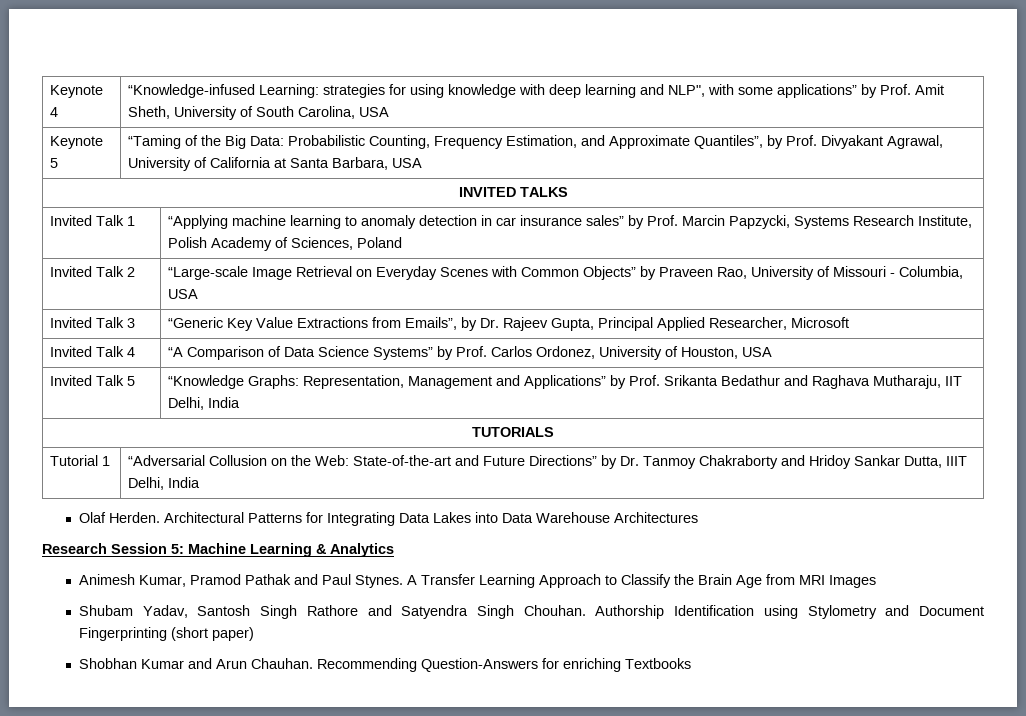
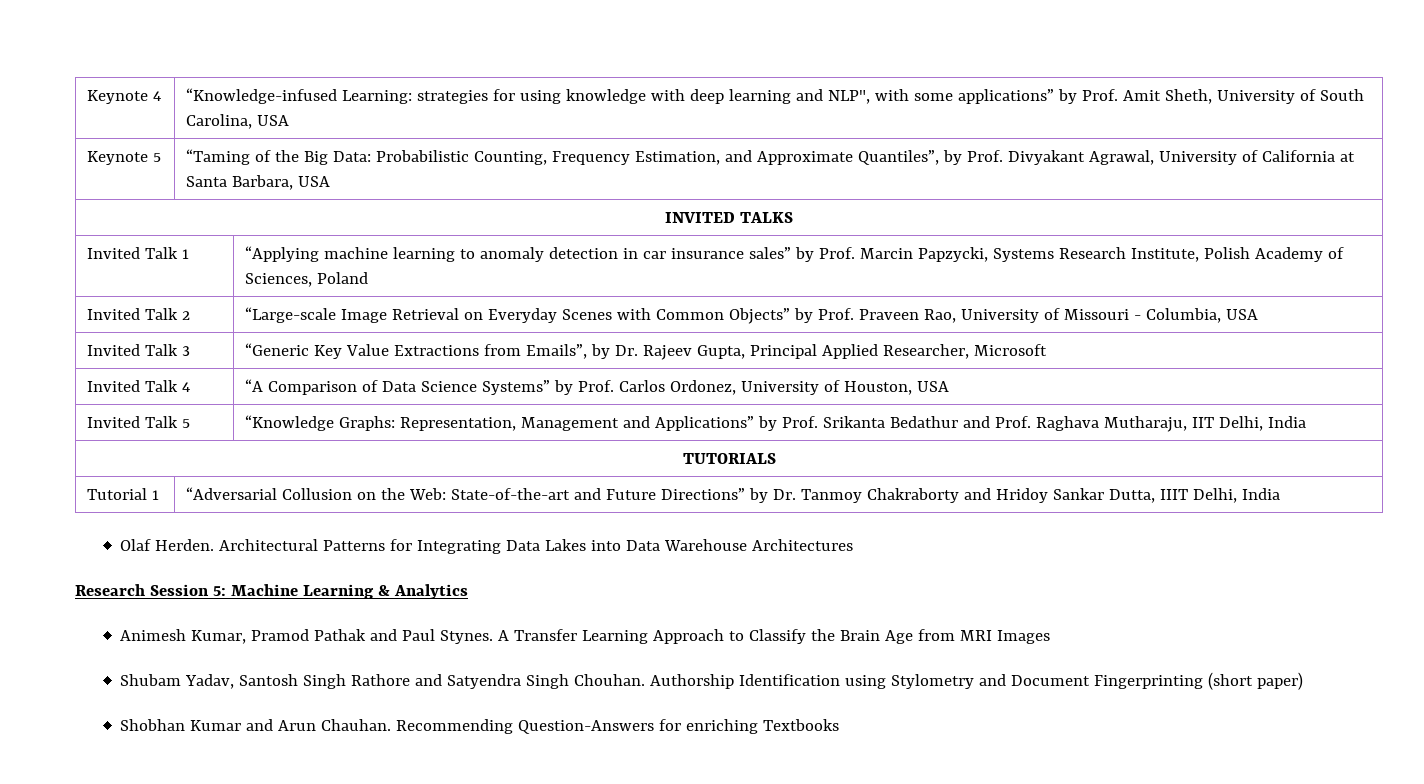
- Invited Talk 2 | “Large-scale Image Retrieval on Everyday Scenes with Common Objects” by Praveen Rao, University of Missouri - Columbia, USA
+ Invited Talk 2 | “Large-scale Image Retrieval on Everyday Scenes with Common Objects” by Prof. Praveen Rao, University of Missouri - Columbia, USA
- Invited Talk 5 | “Knowledge Graphs: Representation, Management and Applications” by Prof. Srikanta Bedathur and Raghava Mutharaju, IIT Delhi, India
+ Invited Talk 5 | “Knowledge Graphs: Representation, Management and Applications” by Prof. Srikanta Bedathur and Prof. Raghava Mutharaju, IIT Delhi, India

